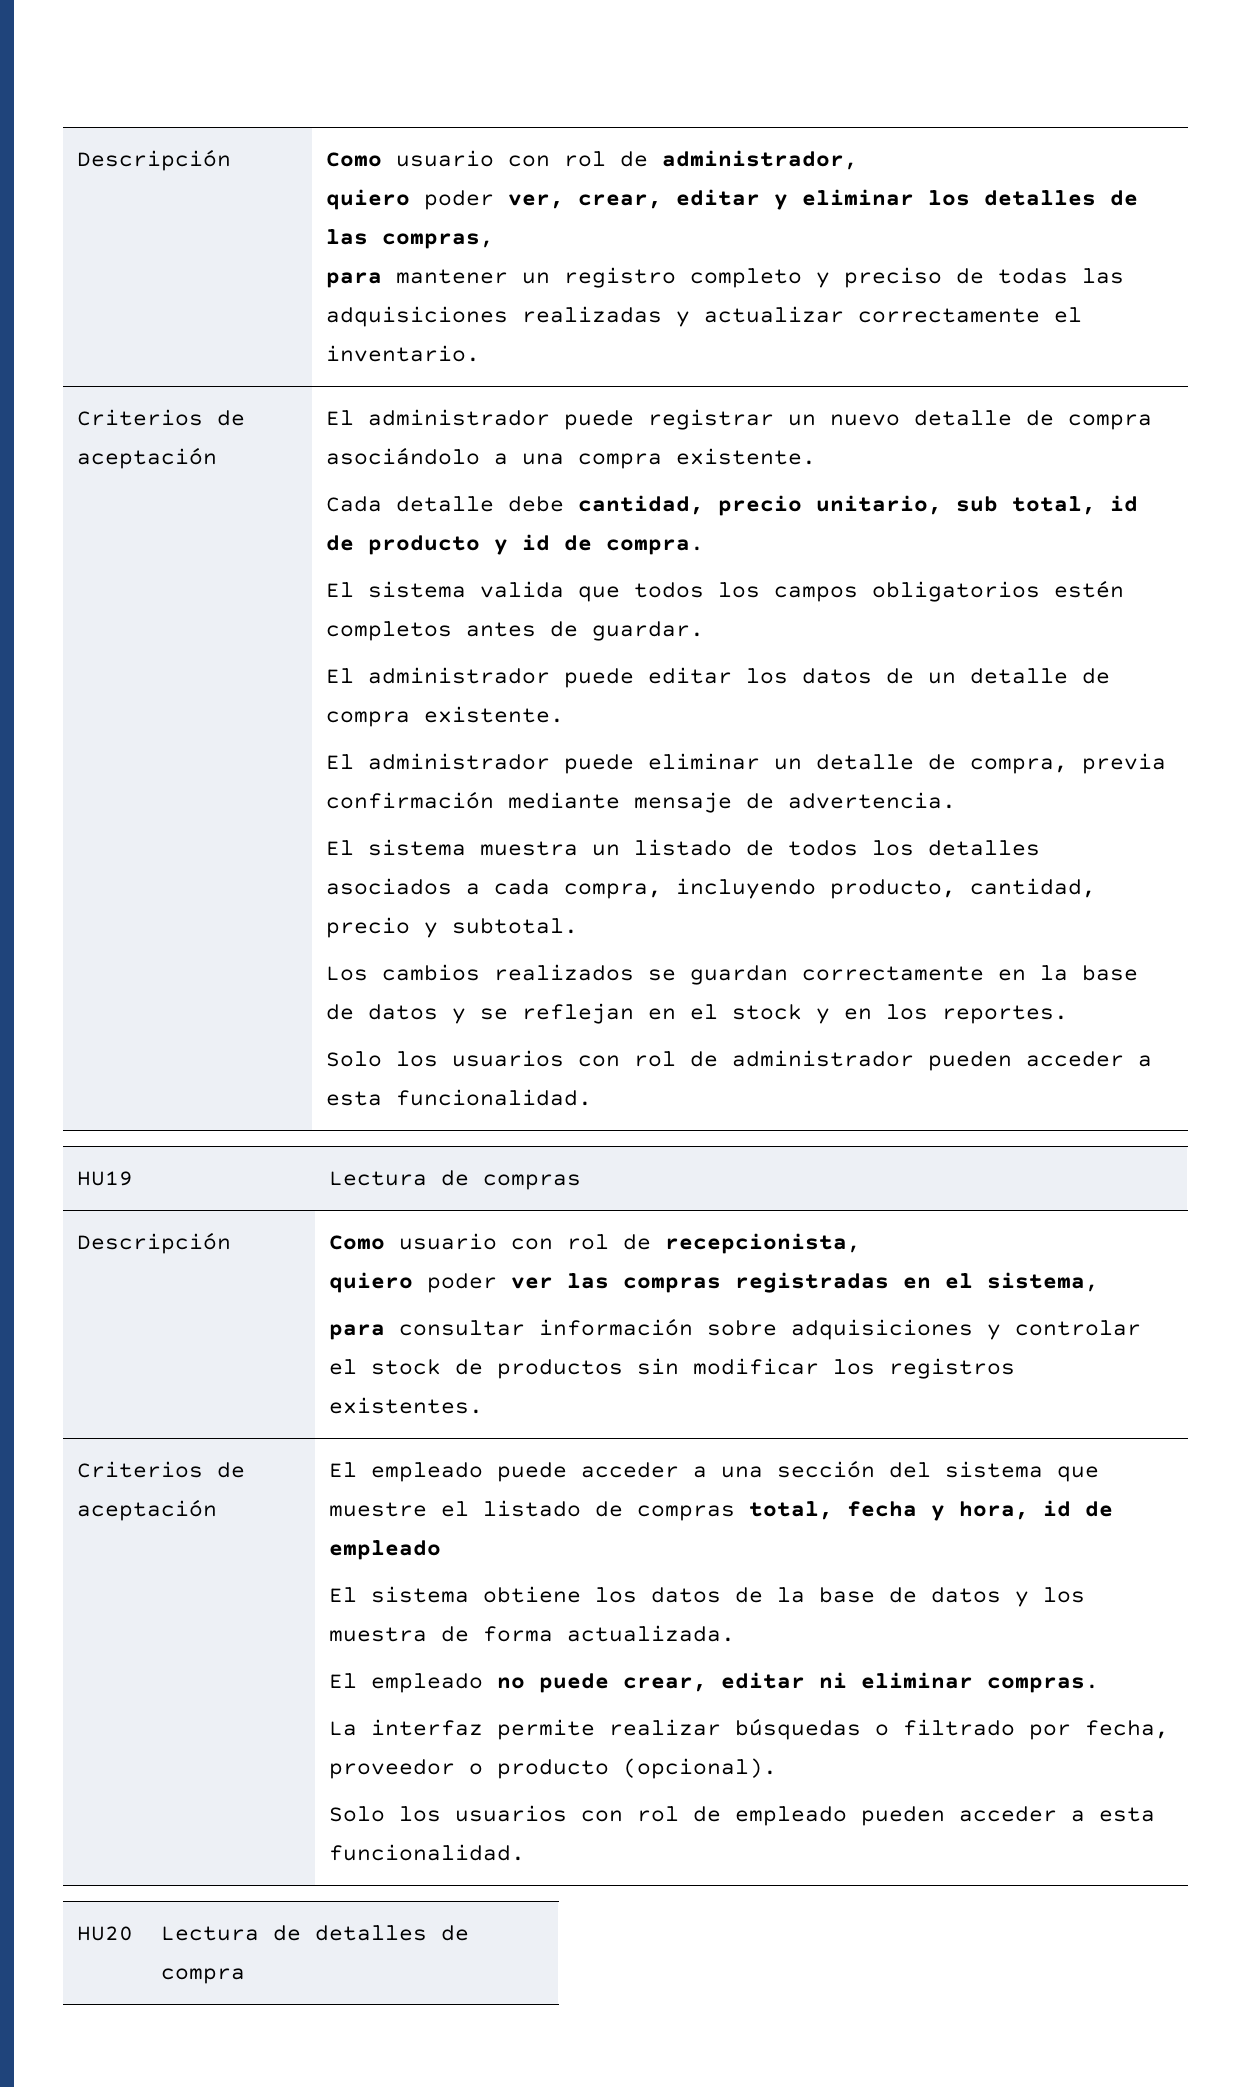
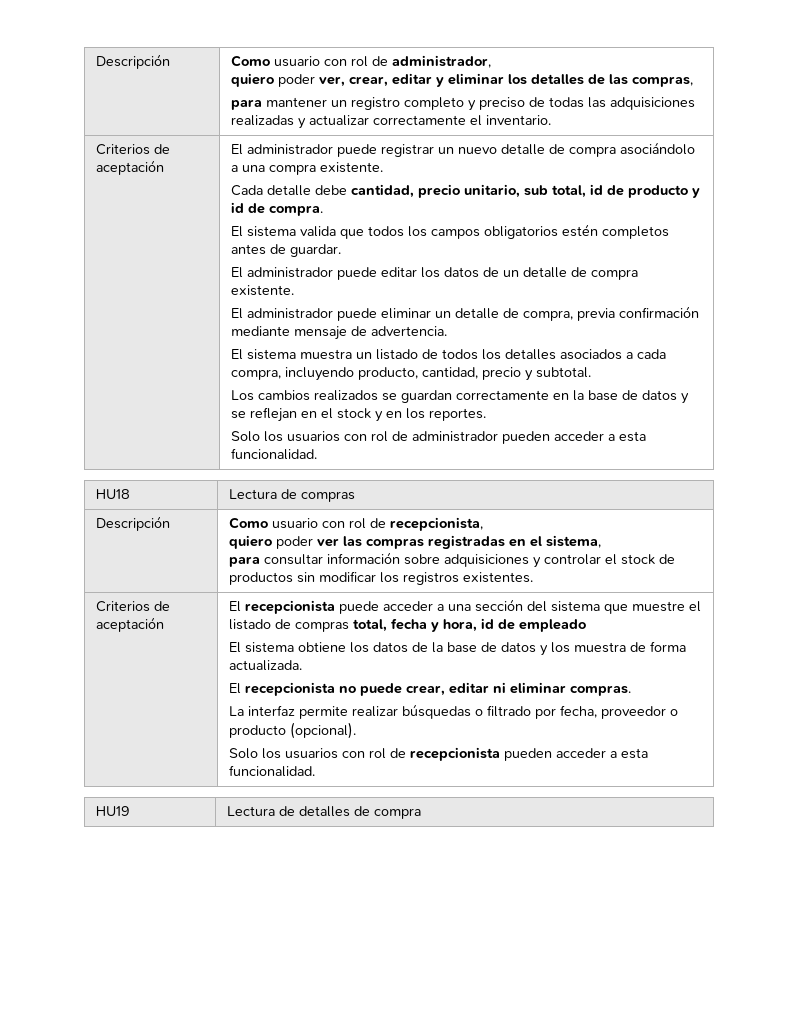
- HU19 | Lectura de compras
+ HU18 | Lectura de compras
- El empleado puede acceder a una sección del sistema que muestre el listado de compras total, fecha y hora, id de empleado
+ El recepcionista puede acceder a una sección del sistema que muestre el listado de compras total, fecha y hora, id de empleado
- El empleado no puede crear, editar ni eliminar compras.
+ El recepcionista no puede crear, editar ni eliminar compras.
- Solo los usuarios con rol de empleado pueden acceder a esta funcionalidad.
- HU20 | Lectura de detalles de compra
+ Solo los usuarios con rol de recepcionista pueden acceder a esta funcionalidad.
+ HU19 | Lectura de detalles de compra

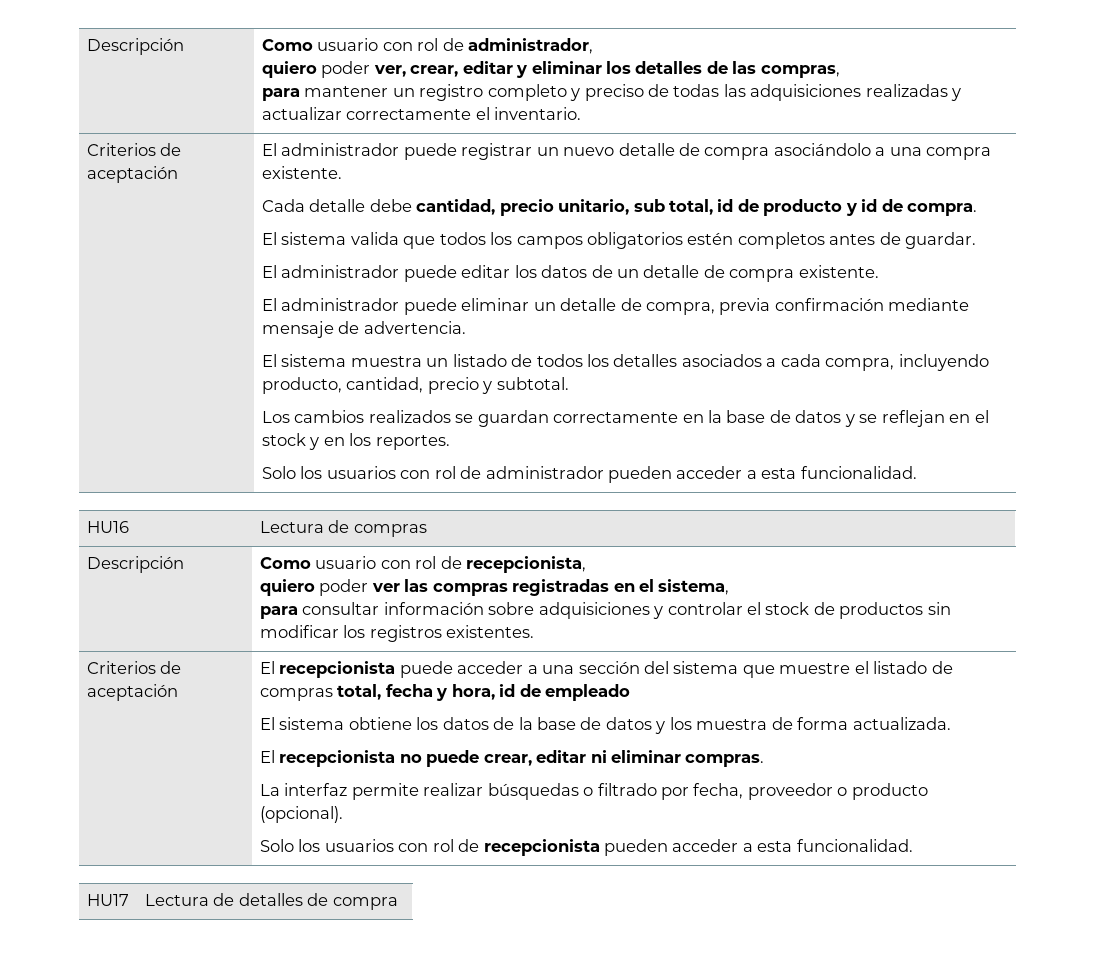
- HU18 | Lectura de compras
+ HU16 | Lectura de compras
- HU19 | Lectura de detalles de compra
+ HU17 | Lectura de detalles de compra

